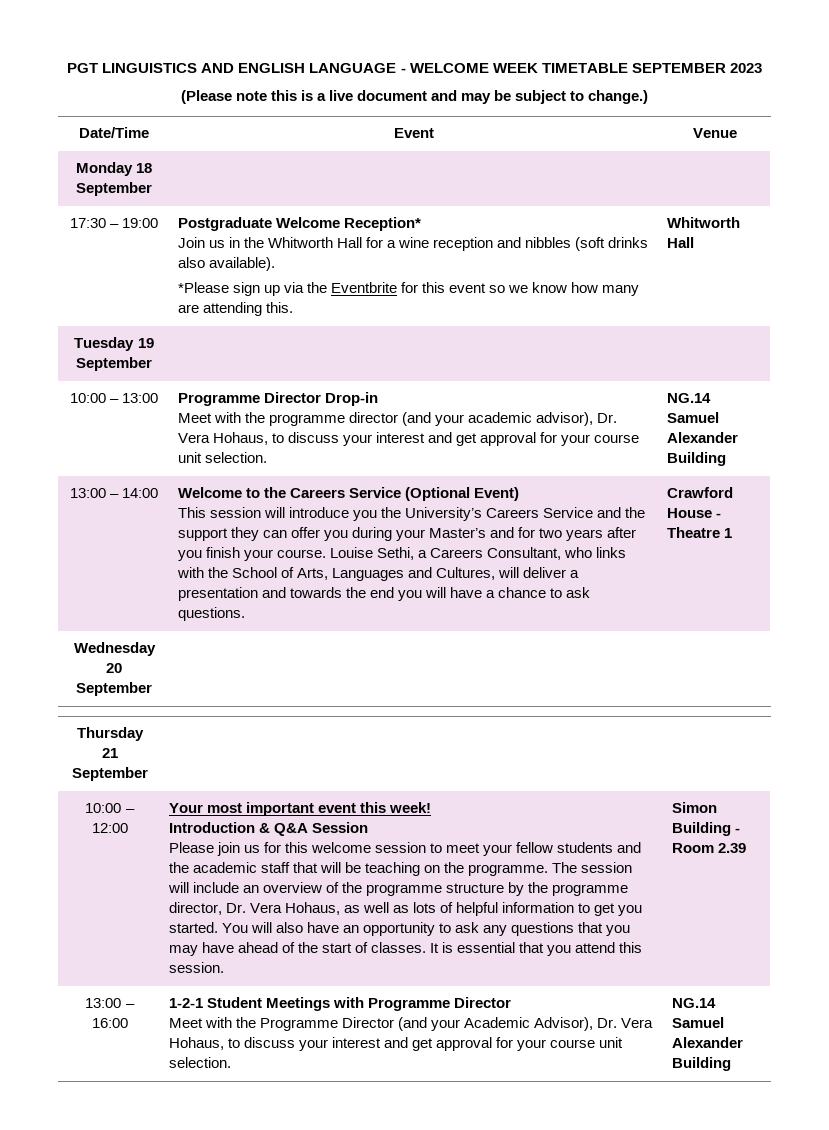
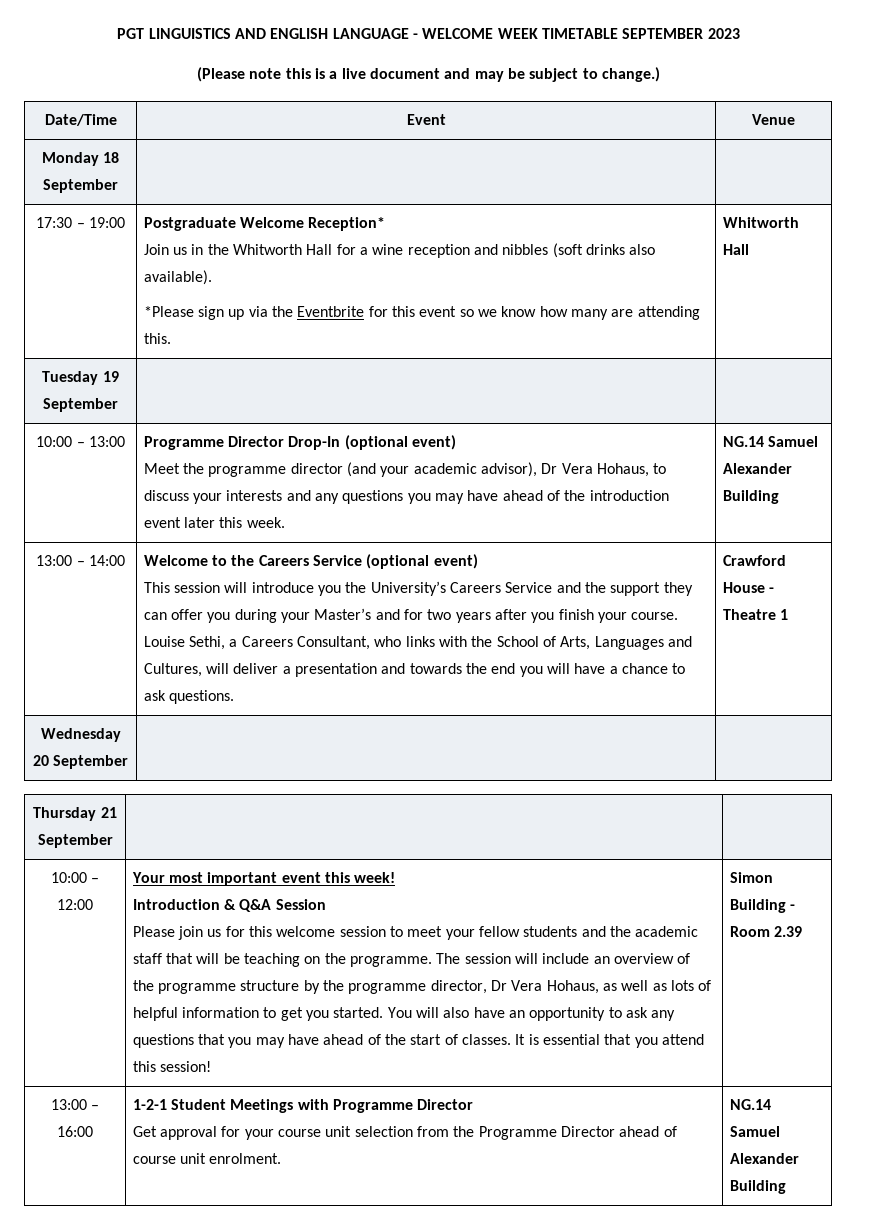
- Programme Director Drop-in
- Meet with the programme director (and your academic advisor), Dr. Vera Hohaus, to discuss your interest and get approval for your course unit selection.
+ Programme Director Drop-In (optional event)
+ Meet the programme director (and your academic advisor), Dr Vera Hohaus, to discuss your interests and any questions you may have ahead of the introduction event later this week.
- Welcome to the Careers Service (Optional Event)
+ Welcome to the Careers Service (optional event)
- The session will include an overview of the programme structure by the programme director, Dr. Vera Hohaus, as well as lots of helpful information to get you started.
+ The session will include an overview of the programme structure by the programme director, Dr Vera Hohaus, as well as lots of helpful information to get you started.
- It is essential that you attend this session.
+ It is essential that you attend this session!
  13:00 – 16:00 | 1-2-1 Student Meetings with Programme Director
- Meet with the Programme Director (and your Academic Advisor), Dr. Vera Hohaus, to discuss your interest and get approval for your course unit selection. | NG.14 Samuel Alexander Building
+ Get approval for your course unit selection from the Programme Director ahead of course unit enrolment. | NG.14 Samuel Alexander Building

